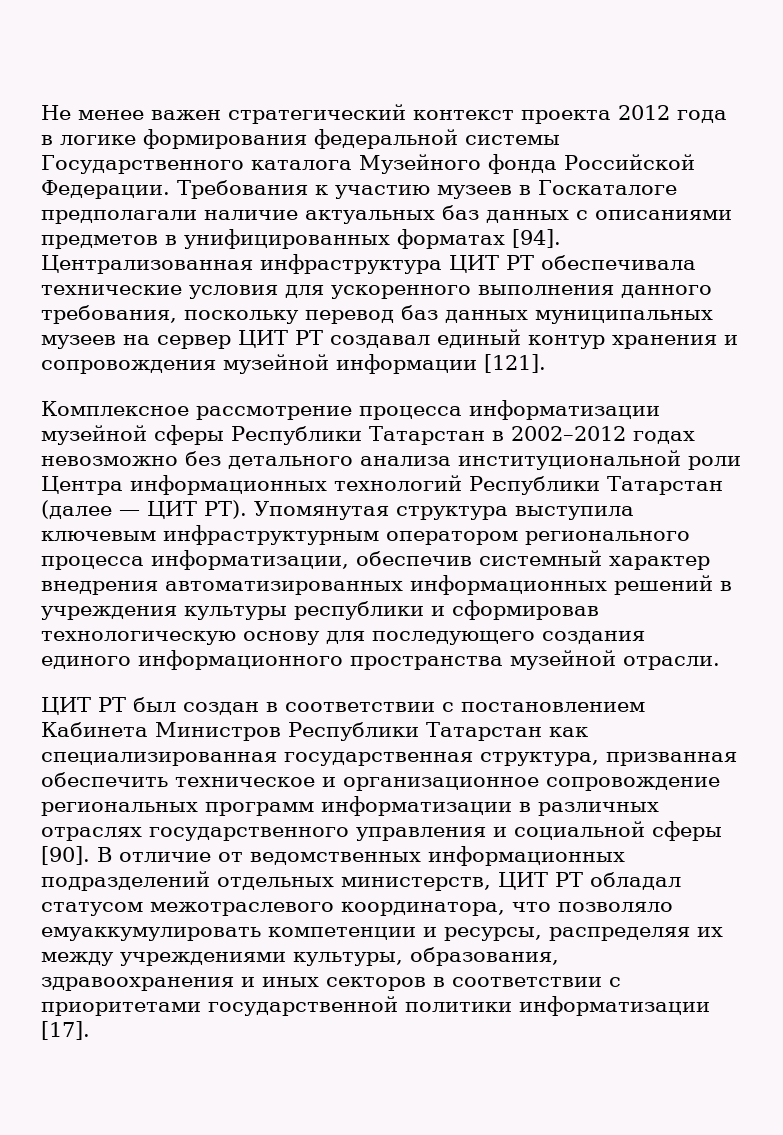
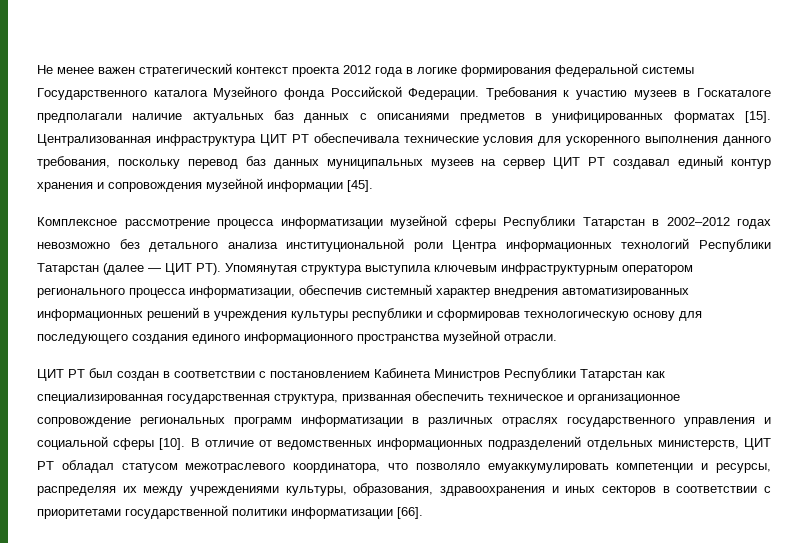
- Требования к участию музеев в Госкаталоге предполагали наличие актуальных баз данных с описаниями предметов в унифицированных форматах [94].
+ Требования к участию музеев в Госкаталоге предполагали наличие актуальных баз данных с описаниями предметов в унифицированных форматах [15].
- Централизованная инфраструктура ЦИТ РТ обеспечивала технические условия для ускоренного выполнения данного требования, поскольку перевод баз данных муниципальных музеев на сервер ЦИТ РТ создавал единый контур хранения и сопровождения музейной информации [121].
+ Централизованная инфраструктура ЦИТ РТ обеспечивала технические условия для ускоренного выполнения данного требования, поскольку перевод баз данных муниципальных музеев на сервер ЦИТ РТ создавал единый контур хранения и сопровождения музейной информации [45].
- ЦИТ РТ был создан в соответствии с постановлением Кабинета Министров Республики Татарстан как специализированная государственная структура, призванная обеспечить техническое и организационное сопровождение региональных программ информатизации в различных отраслях государственного управления и социальной сферы [90].
+ ЦИТ РТ был создан в соответствии с постановлением Кабинета Министров Республики Татарстан как специализированная государственная структура, призванная обеспечить техническое и организационное сопровождение региональных программ информатизации в различных отраслях государственного управления и социальной сферы [10].
- В отличие от ведомственных информационных подразделений отдельных министерств, ЦИТ РТ обладал статусом межотраслевого координатора, что позволяло емуаккумулировать компетенции и ресурсы, распределяя их между учреждениями культуры, образования, здравоохранения и иных секторов в соответствии с приоритетами государственной политики информатизации [17].
+ В отличие от ведомственных информационных подразделений отдельных министерств, ЦИТ РТ обладал статусом межотраслевого координатора, что позволяло емуаккумулировать компетенции и ресурсы, распределяя их между учреждениями культуры, образования, здравоохранения и иных секторов в соответствии с приоритетами государственной политики информатизации [66].

